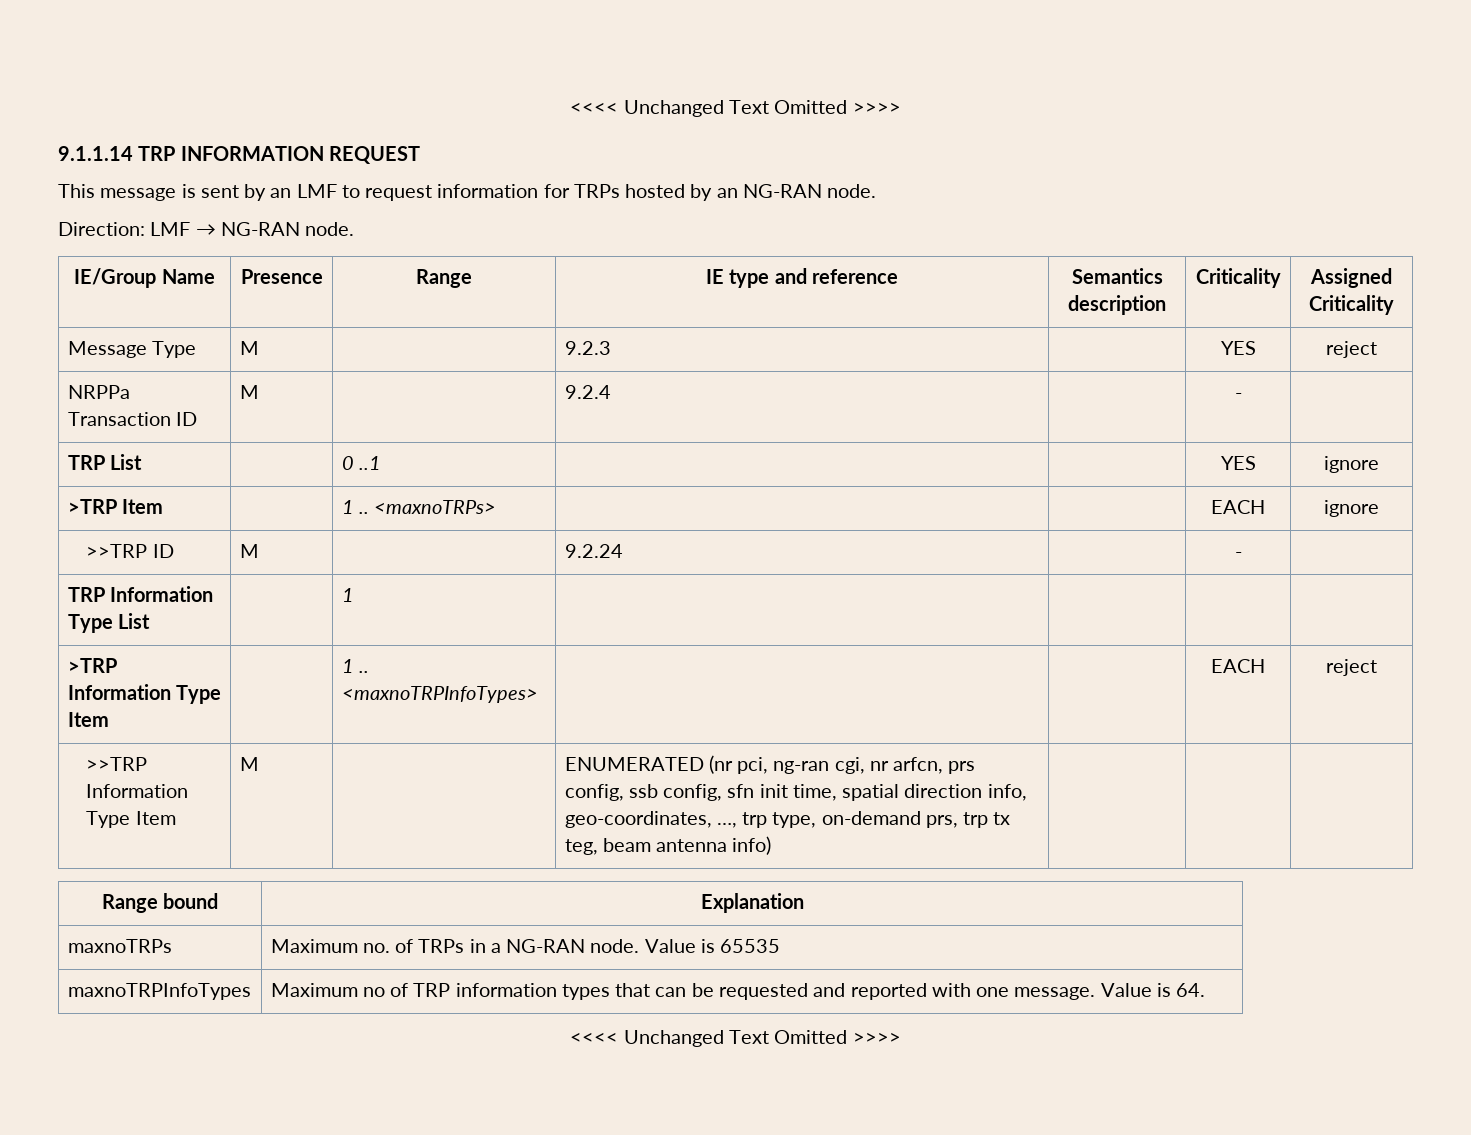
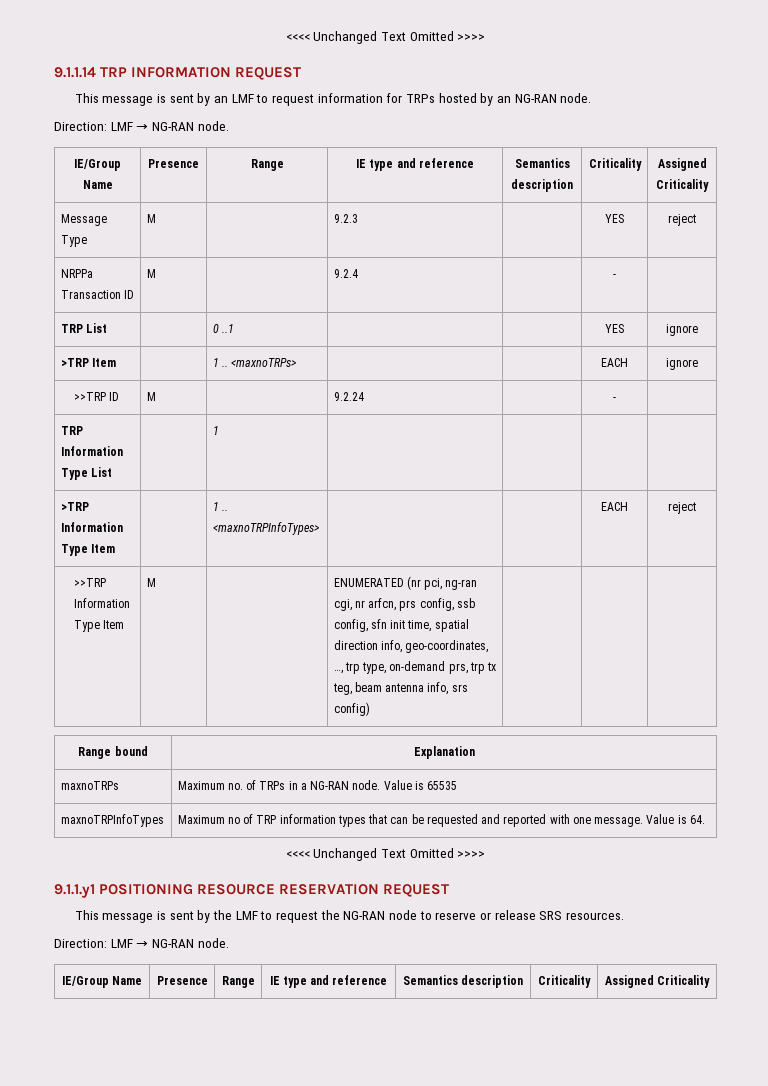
- >>TRP Information Type Item | M | | ENUMERATED (nr pci, ng-ran cgi, nr arfcn, prs config, ssb config, sfn init time, spatial direction info, geo-coordinates, …, trp type, on-demand prs, trp tx teg, beam antenna info) | | |
+ >>TRP Information Type Item | M | | ENUMERATED (nr pci, ng-ran cgi, nr arfcn, prs config, ssb config, sfn init time, spatial direction info, geo-coordinates, …, trp type, on-demand prs, trp tx teg, beam antenna info, srs config) | | |
+ 9.1.1.y1 POSITIONING RESOURCE RESERVATION REQUEST
+ This message is sent by the LMF to request the NG-RAN node to reserve or release SRS resources.
+ Direction: LMF → NG-RAN node.
+ IE/Group Name | Presence | Range | IE type and reference | Semantics description | Criticality | Assigned Criticality

